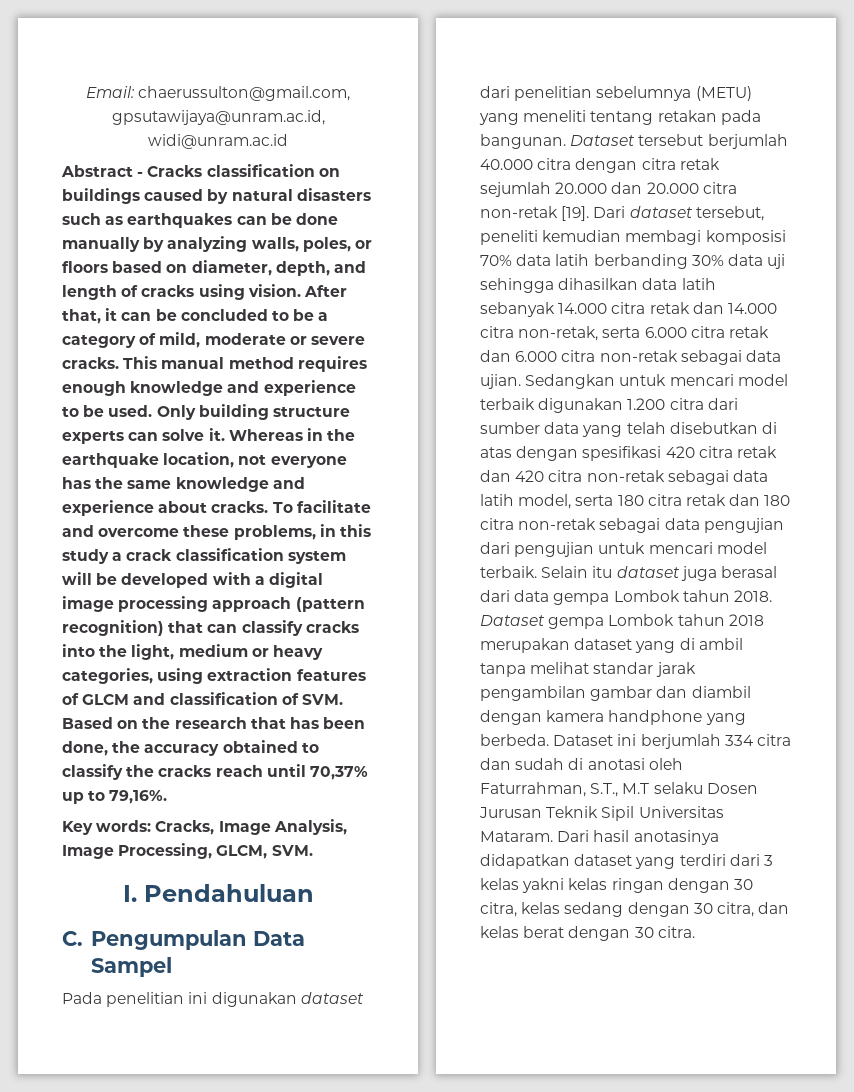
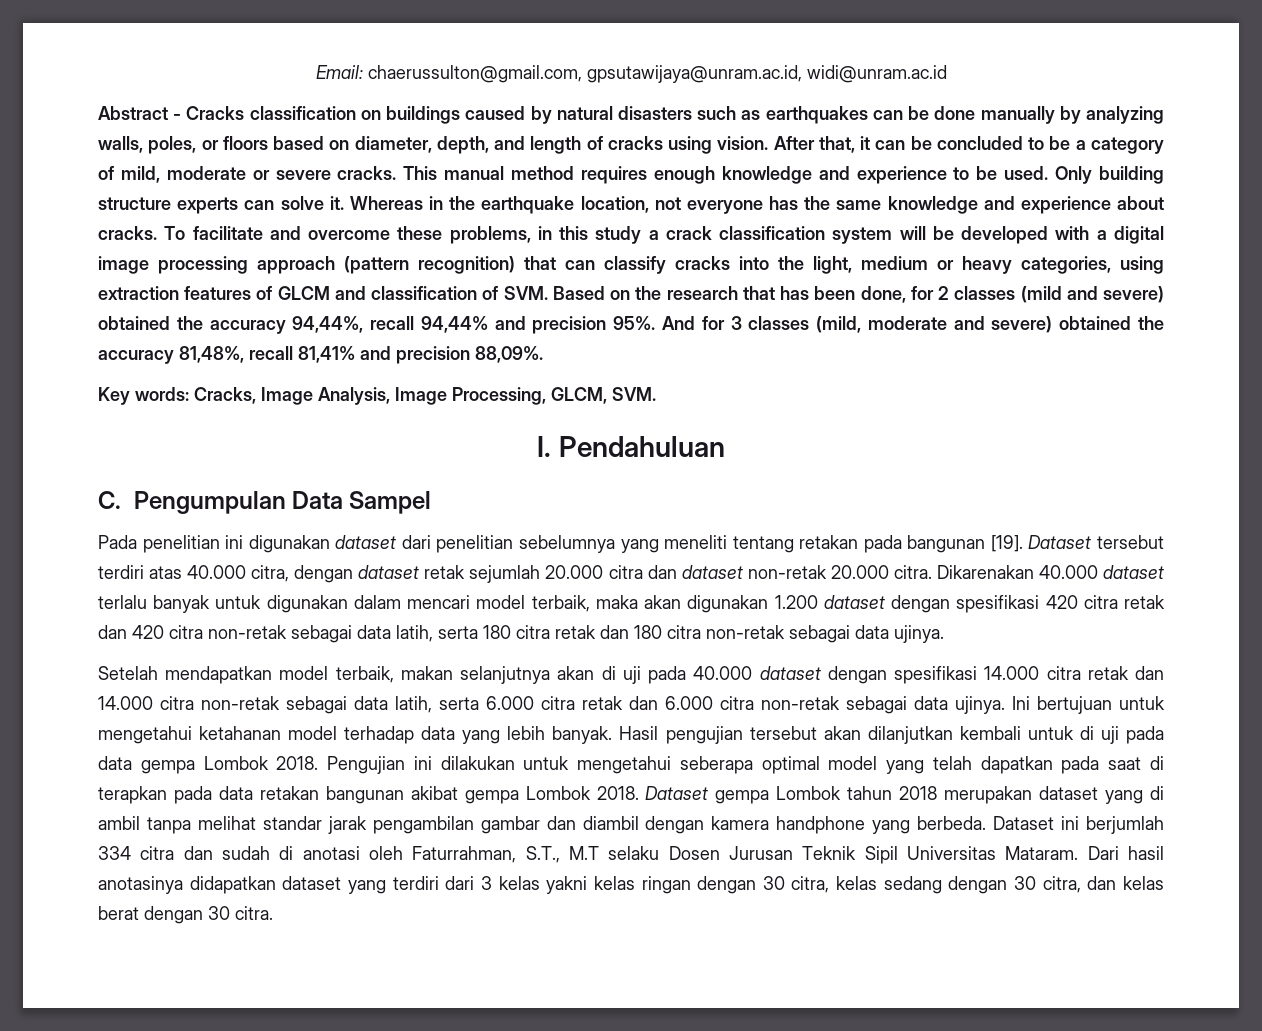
- To facilitate and overcome these problems, in this study a crack classification system will be developed with a digital image processing approach (pattern recognition) that can classify cracks into the light, medium or heavy categories, using extraction features of GLCM and classification of SVM. Based on the research that has been done, the accuracy obtained to classify the cracks reach until 70,37% up to 79,16%.
+ To facilitate and overcome these problems, in this study a crack classification system will be developed with a digital image processing approach (pattern recognition) that can classify cracks into the light, medium or heavy categories, using extraction features of GLCM and classification of SVM. Based on the research that has been done, for 2 classes (mild and severe) obtained the accuracy 94,44%, recall 94,44% and precision 95%. And for 3 classes (mild, moderate and severe) obtained the accuracy 81,48%, recall 81,41% and precision 88,09%.
- Pada penelitian ini digunakan dataset dari penelitian sebelumnya (METU) yang meneliti tentang retakan pada bangunan. Dataset tersebut berjumlah 40.000 citra dengan citra retak sejumlah 20.000 dan 20.000 citra non-retak [19]. Dari dataset tersebut, peneliti kemudian membagi komposisi 70% data latih berbanding 30% data uji sehingga dihasilkan data latih sebanyak 14.000 citra retak dan 14.000 citra non-retak, serta 6.000 citra retak dan 6.000 citra non-retak sebagai data ujian. Sedangkan untuk mencari model terbaik digunakan 1.200 citra dari sumber data yang telah disebutkan di atas dengan spesifikasi 420 citra retak dan 420 citra non-retak sebagai data latih model, serta 180 citra retak dan 180 citra non-retak sebagai data pengujian dari pengujian untuk mencari model terbaik. Selain itu dataset juga berasal dari data gempa Lombok tahun 2018.
+ Pada penelitian ini digunakan dataset dari penelitian sebelumnya yang meneliti tentang retakan pada bangunan [19]. Dataset tersebut terdiri atas 40.000 citra, dengan dataset retak sejumlah 20.000 citra dan dataset non-retak 20.000 citra. Dikarenakan 40.000 dataset terlalu banyak untuk digunakan dalam mencari model terbaik, maka akan digunakan 1.200 dataset dengan spesifikasi 420 citra retak dan 420 citra non-retak sebagai data latih, serta 180 citra retak dan 180 citra non-retak sebagai data ujinya.
+ Setelah mendapatkan model terbaik, makan selanjutnya akan di uji pada 40.000 dataset dengan spesifikasi 14.000 citra retak dan 14.000 citra non-retak sebagai data latih, serta 6.000 citra retak dan 6.000 citra non-retak sebagai data ujinya. Ini bertujuan untuk mengetahui ketahanan model terhadap data yang lebih banyak. Hasil pengujian tersebut akan dilanjutkan kembali untuk di uji pada data gempa Lombok 2018. Pengujian ini dilakukan untuk mengetahui seberapa optimal model yang telah dapatkan pada saat di terapkan pada data retakan bangunan akibat gempa Lombok 2018.

